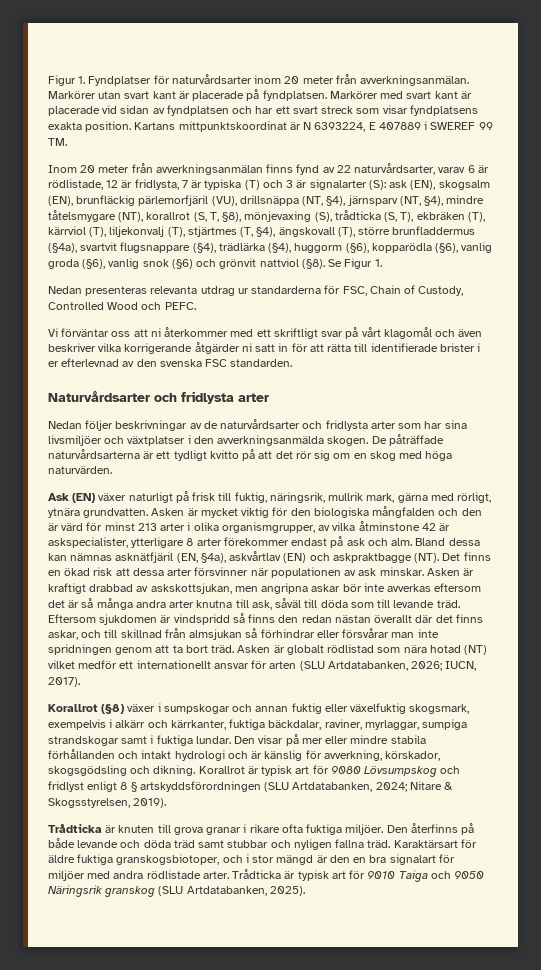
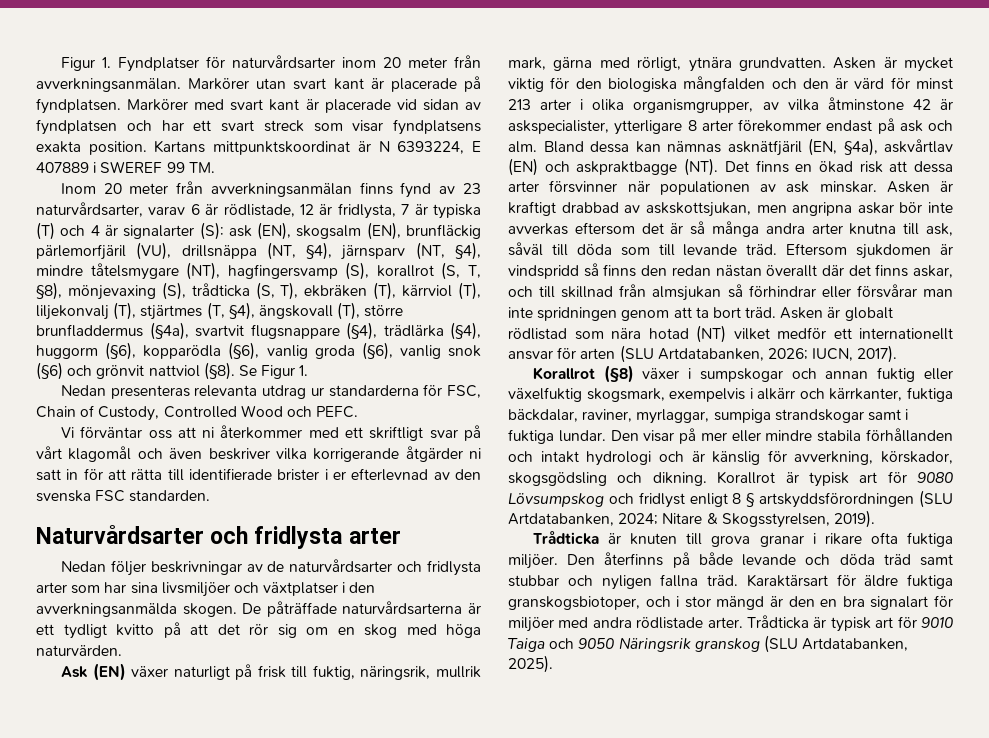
- Inom 20 meter från avverkningsanmälan finns fynd av 22 naturvårdsarter, varav 6 är rödlistade, 12 är fridlysta, 7 är typiska (T) och 3 är signalarter (S):
+ Inom 20 meter från avverkningsanmälan finns fynd av 23 naturvårdsarter, varav 6 är rödlistade, 12 är fridlysta, 7 är typiska (T) och 4 är signalarter (S):
- ask (EN), skogsalm (EN), brunfläckig pärlemorfjäril (VU), drillsnäppa (NT, §4), järnsparv (NT, §4), mindre tåtelsmygare (NT), korallrot (S, T, §8), mönjevaxing (S), trådticka (S, T), ekbräken (T), kärrviol (T), liljekonvalj (T), stjärtmes (T, §4), ängskovall (T), större brunfladdermus (§4a), svartvit flugsnappare (§4), trädlärka (§4), huggorm (§6), kopparödla (§6), vanlig groda (§6), vanlig snok (§6) och grönvit nattviol (§8).
+ ask (EN), skogsalm (EN), brunfläckig pärlemorfjäril (VU), drillsnäppa (NT, §4), järnsparv (NT, §4), mindre tåtelsmygare (NT), hagfingersvamp (S), korallrot (S, T, §8), mönjevaxing (S), trådticka (S, T), ekbräken (T), kärrviol (T), liljekonvalj (T), stjärtmes (T, §4), ängskovall (T), större brunfladdermus (§4a), svartvit flugsnappare (§4), trädlärka (§4), huggorm (§6), kopparödla (§6), vanlig groda (§6), vanlig snok (§6) och grönvit nattviol (§8).

